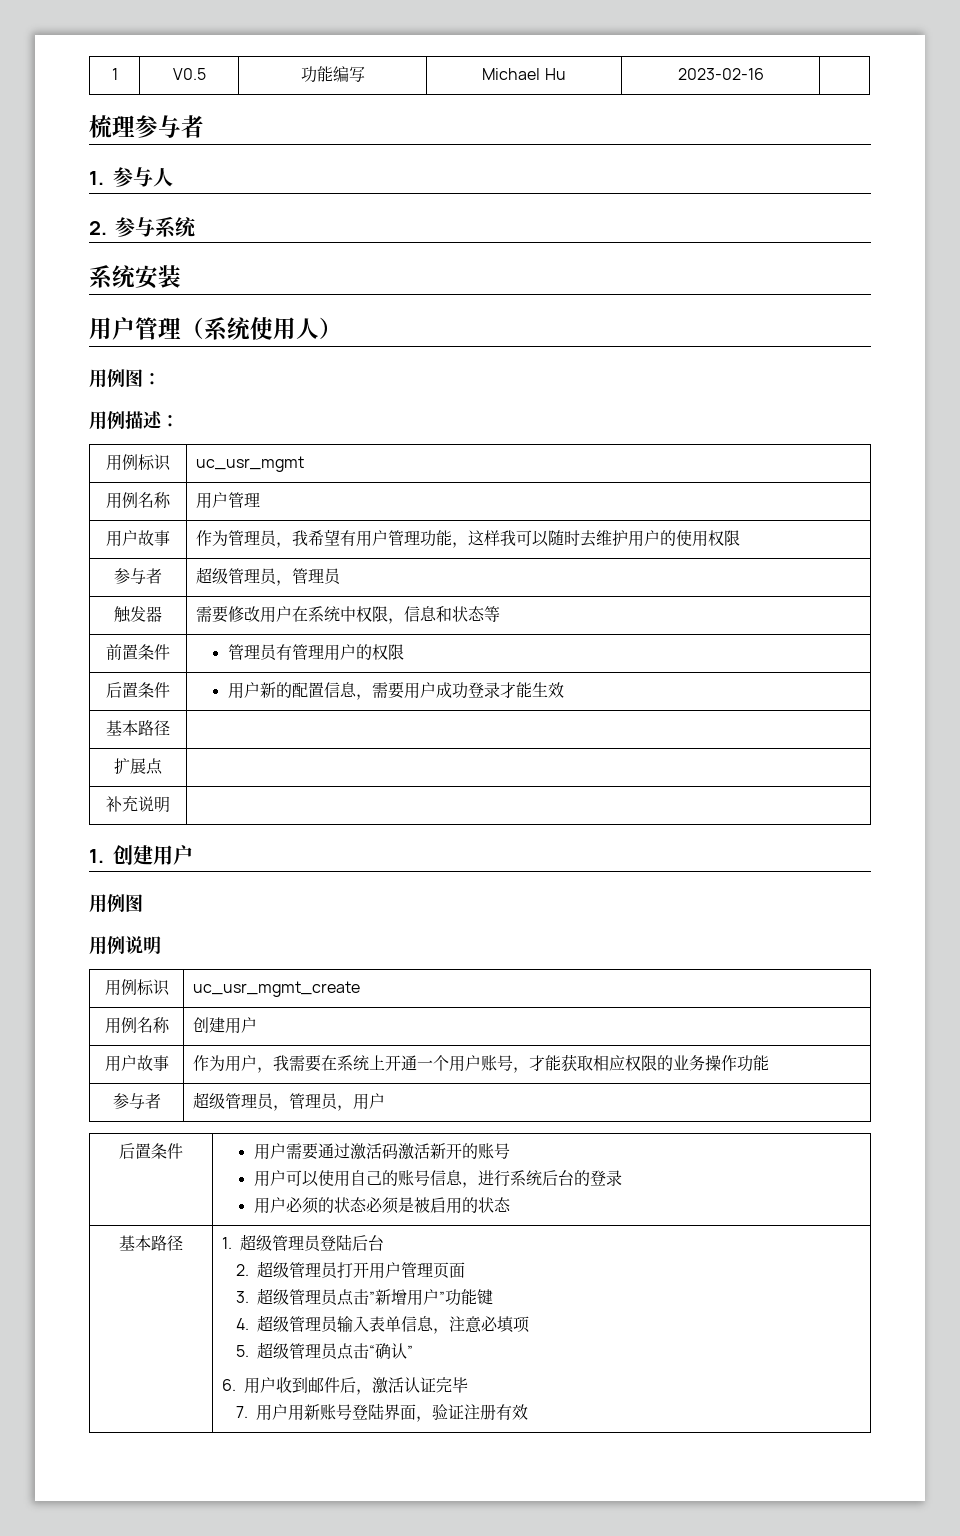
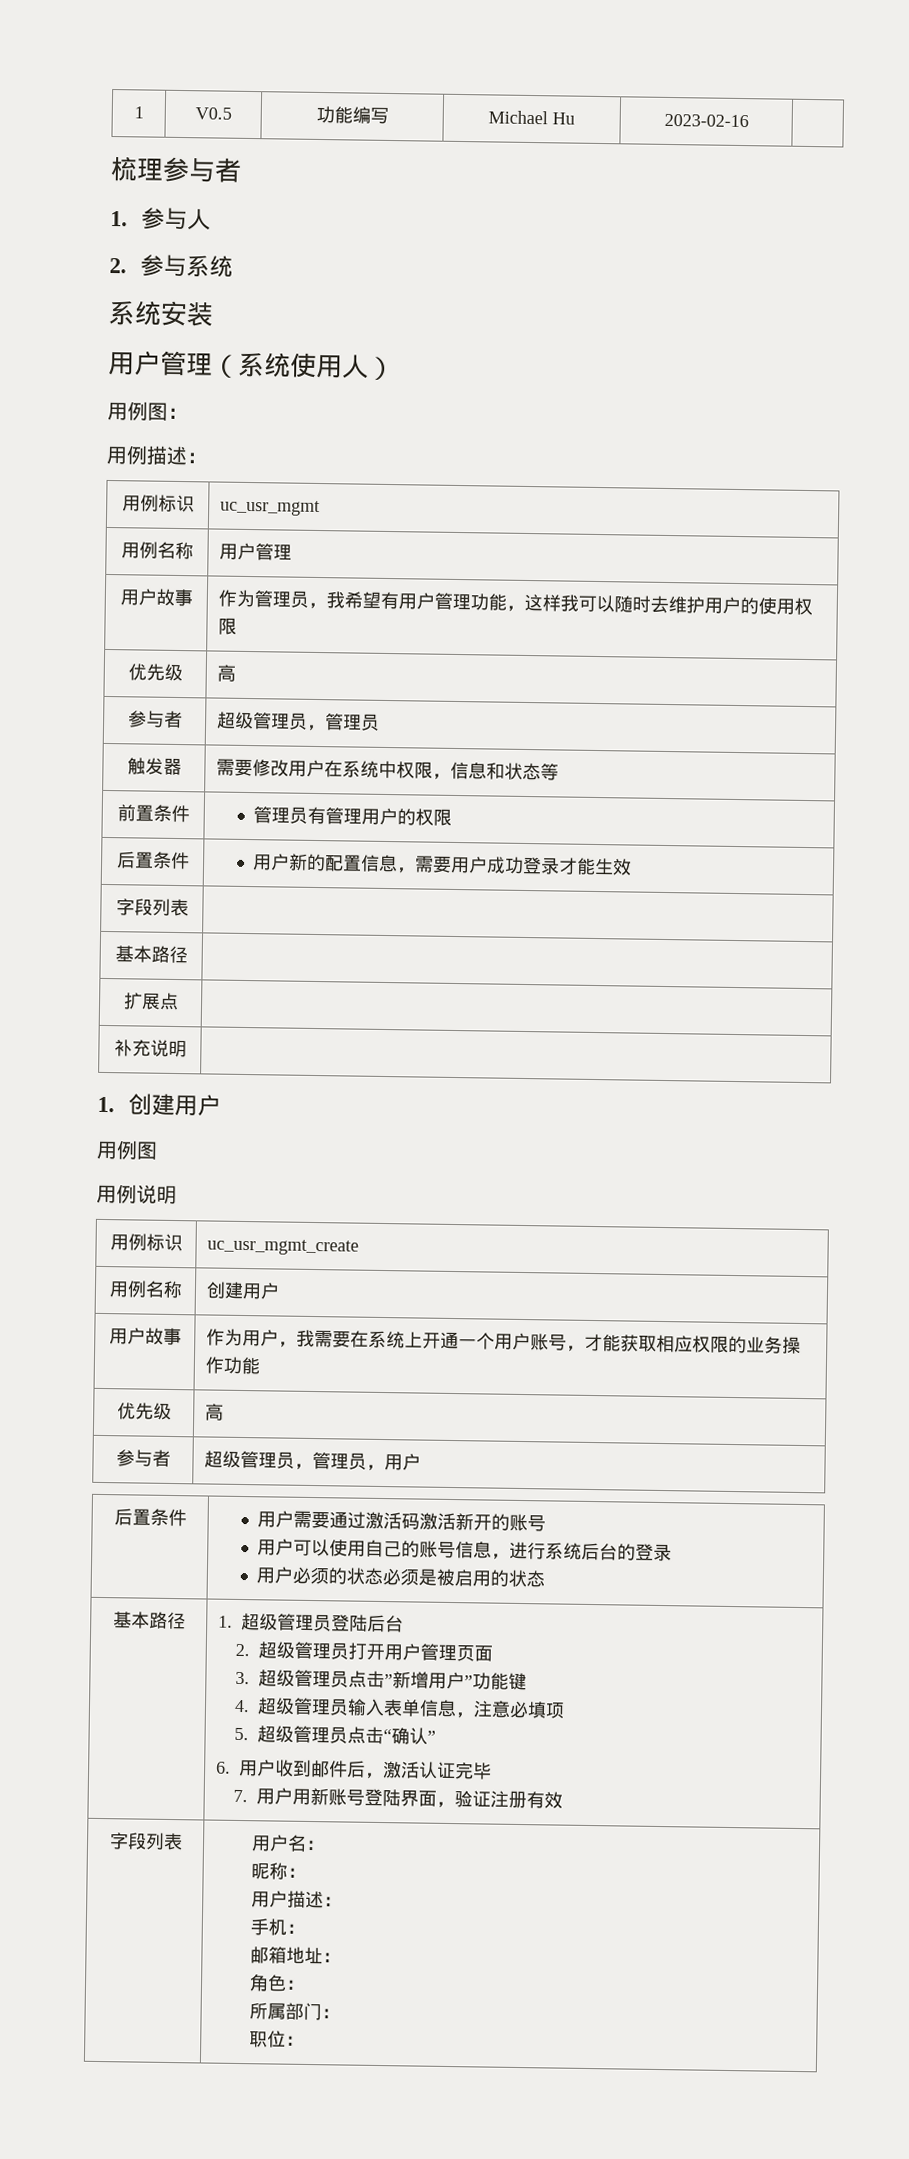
  用户故事 | 作为管理员，我希望有用户管理功能，这样我可以随时去维护用户的使用权限
+ 优先级 | 高
  后置条件 | 用户新的配置信息，需要用户成功登录才能生效
+ 字段列表 |
  用户故事 | 作为用户，我需要在系统上开通一个用户账号，才能获取相应权限的业务操作功能
+ 优先级 | 高
+ 字段列表 | 用户名：
+ 昵称：
+ 用户描述：
+ 手机：
+ 邮箱地址：
+ 角色：
+ 所属部门：
+ 职位：

